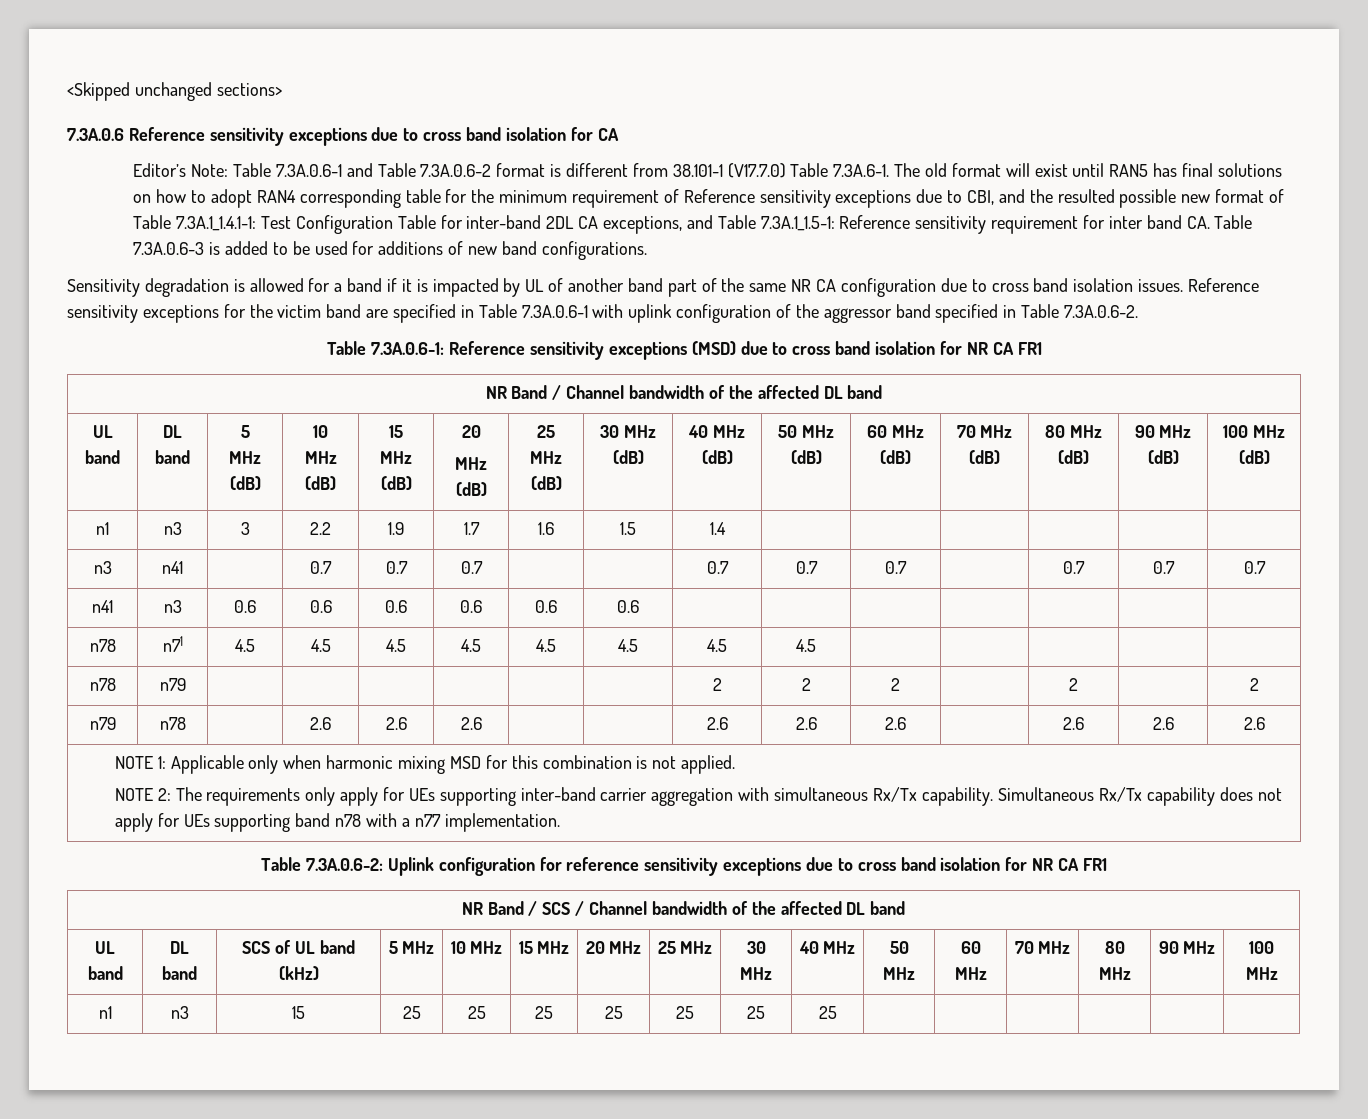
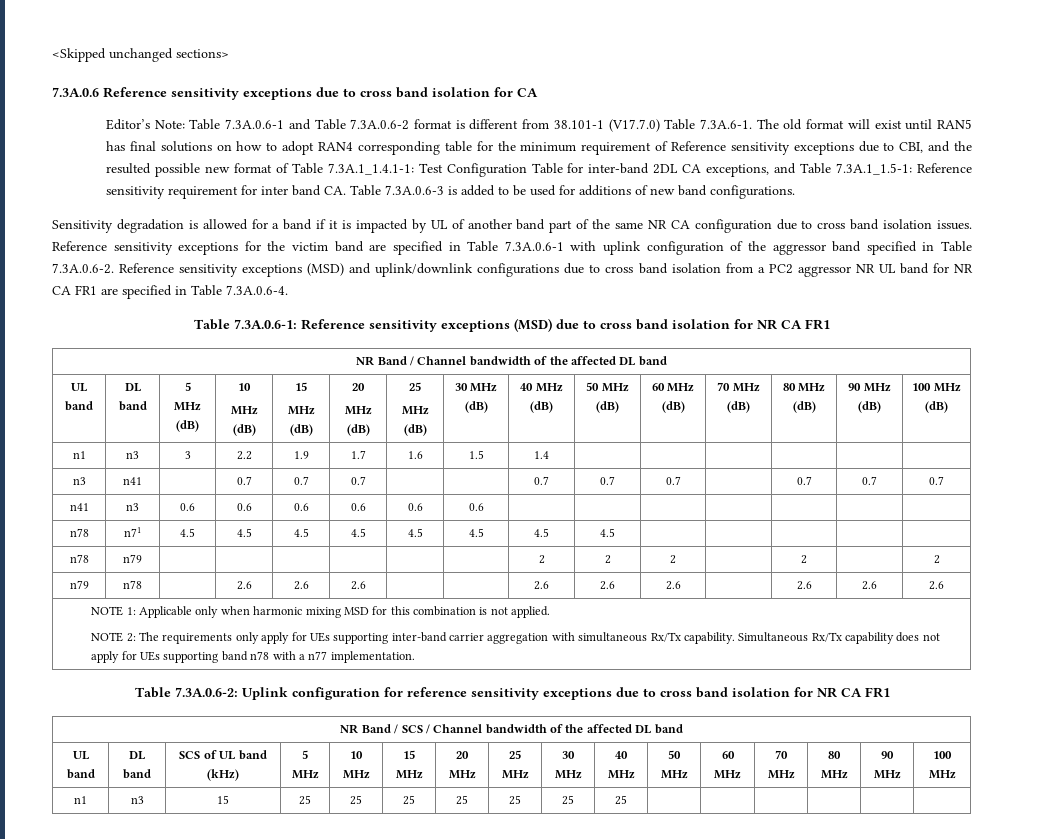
- Reference sensitivity exceptions for the victim band are specified in Table 7.3A.0.6-1 with uplink configuration of the aggressor band specified in Table 7.3A.0.6-2.
+ Reference sensitivity exceptions for the victim band are specified in Table 7.3A.0.6-1 with uplink configuration of the aggressor band specified in Table 7.3A.0.6-2. Reference sensitivity exceptions (MSD) and uplink/downlink configurations due to cross band isolation from a PC2 aggressor NR UL band for NR CA FR1 are specified in Table 7.3A.0.6-4.

